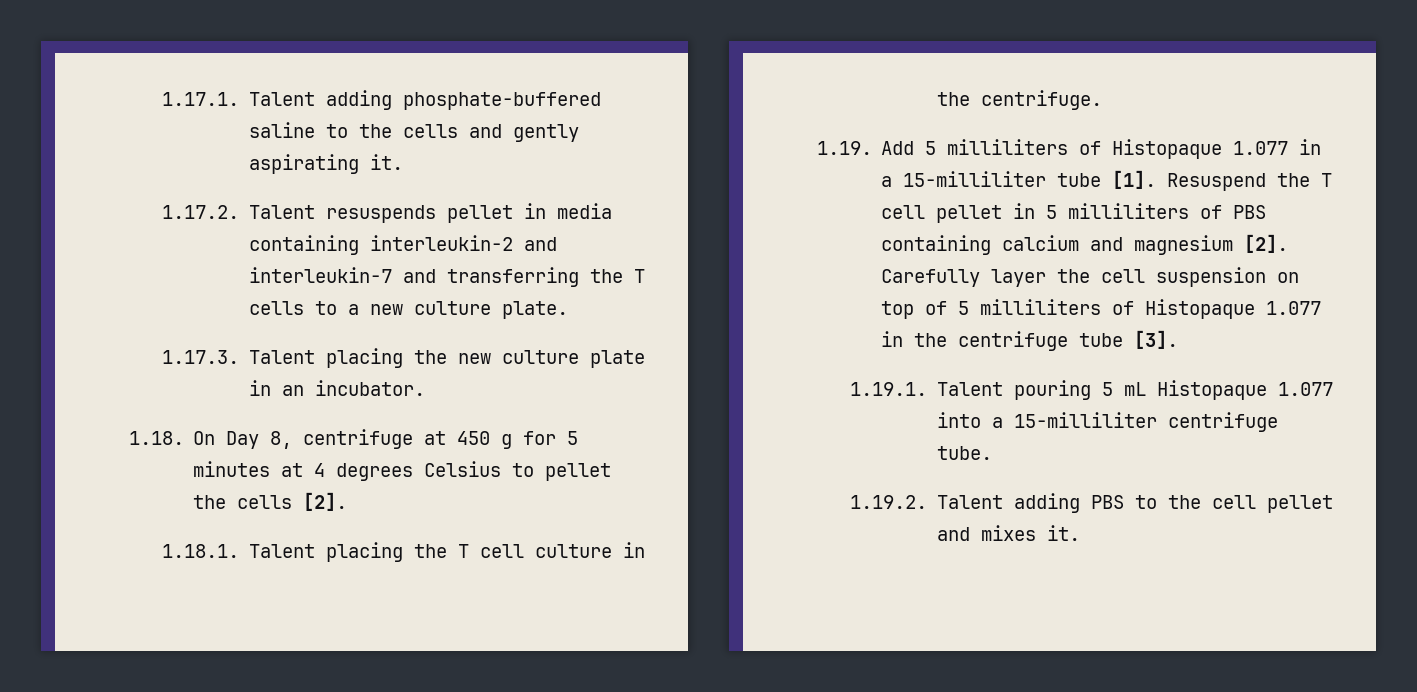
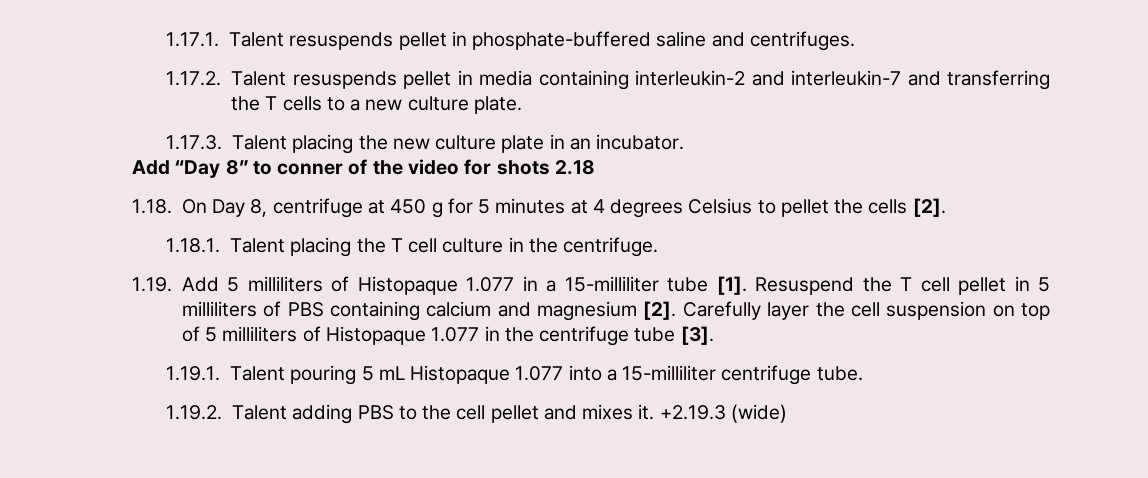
- 1.17.1. Talent adding phosphate-buffered saline to the cells and gently aspirating it.
+ 1.17.1. Talent resuspends pellet in phosphate-buffered saline and centrifuges.
+ Add “Day 8” to conner of the video for shots 2.18
+ +2.19.3 (wide)

